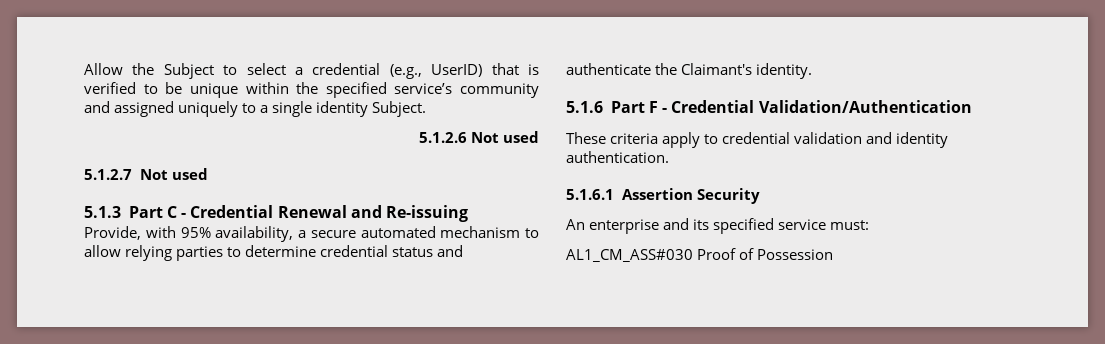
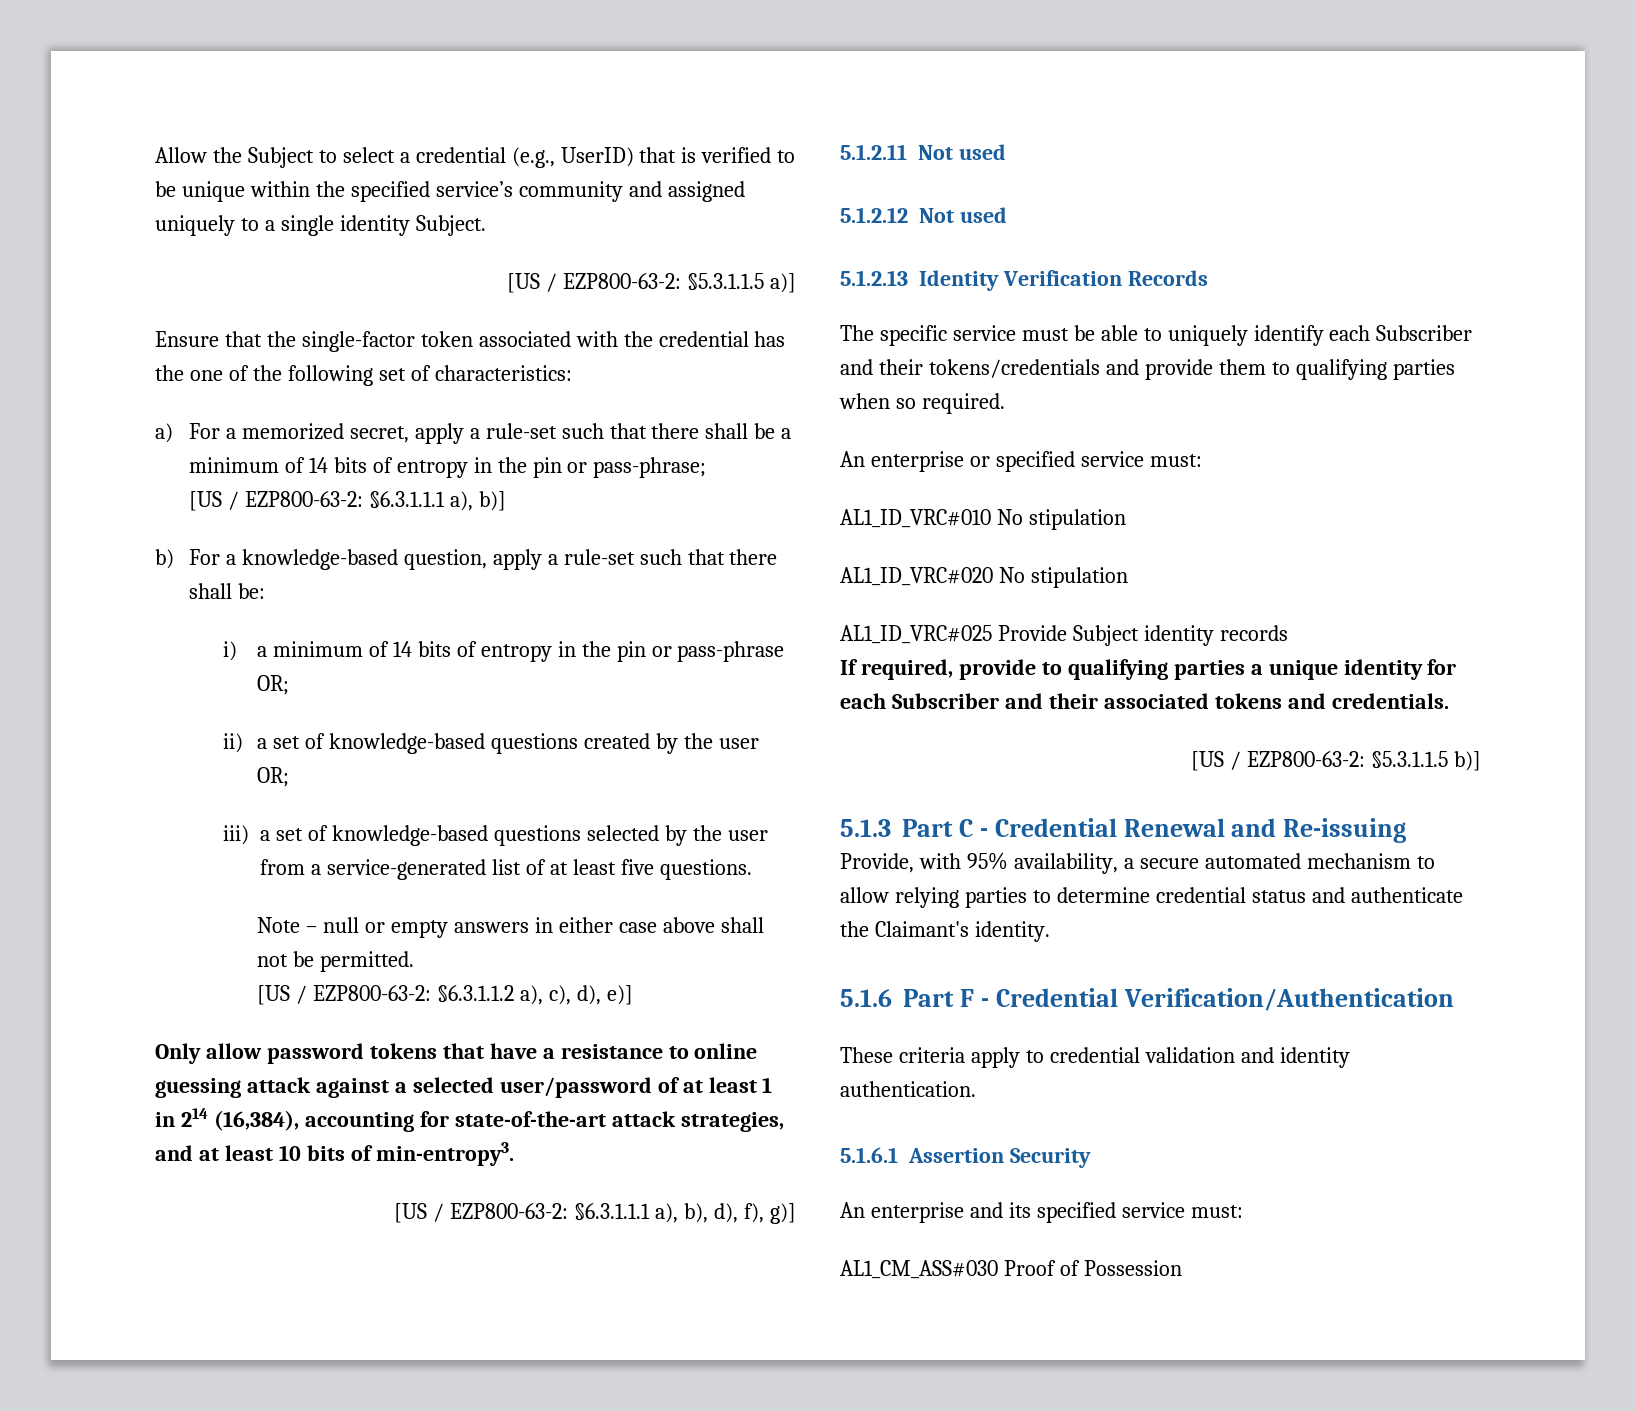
- 5.1.2.6 Not used
- 5.1.2.7 Not used
+ [US / EZP800-63-2: §5.3.1.1.5 a)]
+ Ensure that the single-factor token associated with the credential has the one of the following set of characteristics:
+ a) For a memorized secret, apply a rule-set such that there shall be a minimum of 14 bits of entropy in the pin or pass-phrase;
+ [US / EZP800-63-2: §6.3.1.1.1 a), b)]
+ b) For a knowledge-based question, apply a rule-set such that there shall be:
+ i) a minimum of 14 bits of entropy in the pin or pass-phrase OR;
+ ii) a set of knowledge-based questions created by the user OR;
+ iii) a set of knowledge-based questions selected by the user from a service-generated list of at least five questions.
+ Note – null or empty answers in either case above shall not be permitted.
+ [US / EZP800-63-2: §6.3.1.1.2 a), c), d), e)]
+ Only allow password tokens that have a resistance to online guessing attack against a selected user/password of at least 1 in 214 (16,384), accounting for state-of-the-art attack strategies, and at least 10 bits of min-entropy3.
+ [US / EZP800-63-2: §6.3.1.1.1 a), b), d), f), g)]
+ 5.1.2.11 Not used
+ 5.1.2.12 Not used
+ 5.1.2.13 Identity Verification Records
+ The specific service must be able to uniquely identify each Subscriber and their tokens/credentials and provide them to qualifying parties when so required.
+ An enterprise or specified service must:
+ AL1_ID_VRC#010 No stipulation
+ AL1_ID_VRC#020 No stipulation
+ AL1_ID_VRC#025 Provide Subject identity records
+ If required, provide to qualifying parties a unique identity for each Subscriber and their associated tokens and credentials.
+ [US / EZP800-63-2: §5.3.1.1.5 b)]
- 5.1.6 Part F - Credential Validation/Authentication
+ 5.1.6 Part F - Credential Verification/Authentication

